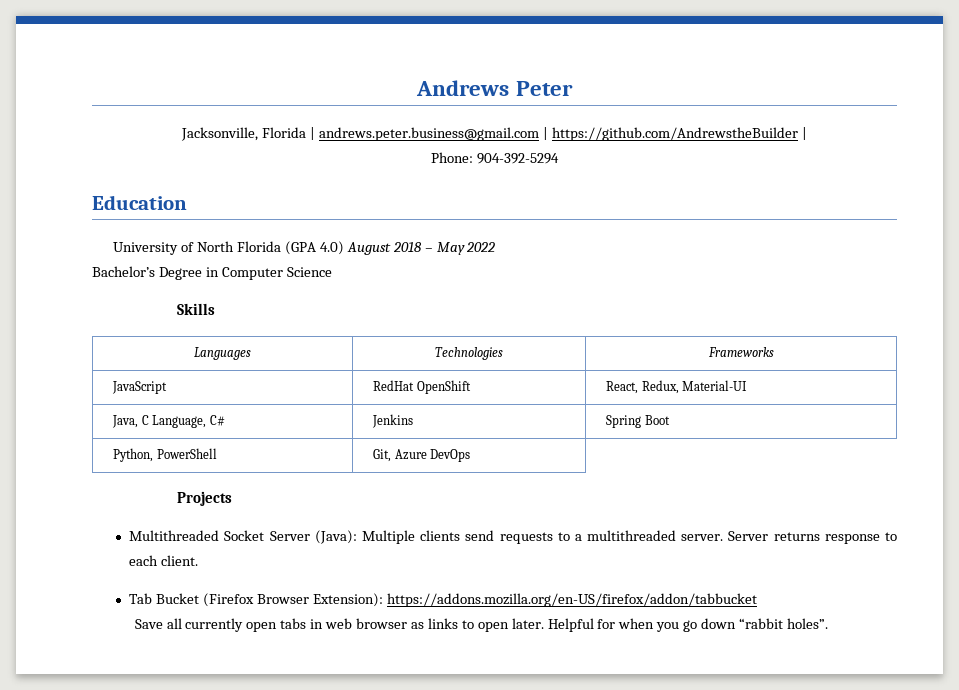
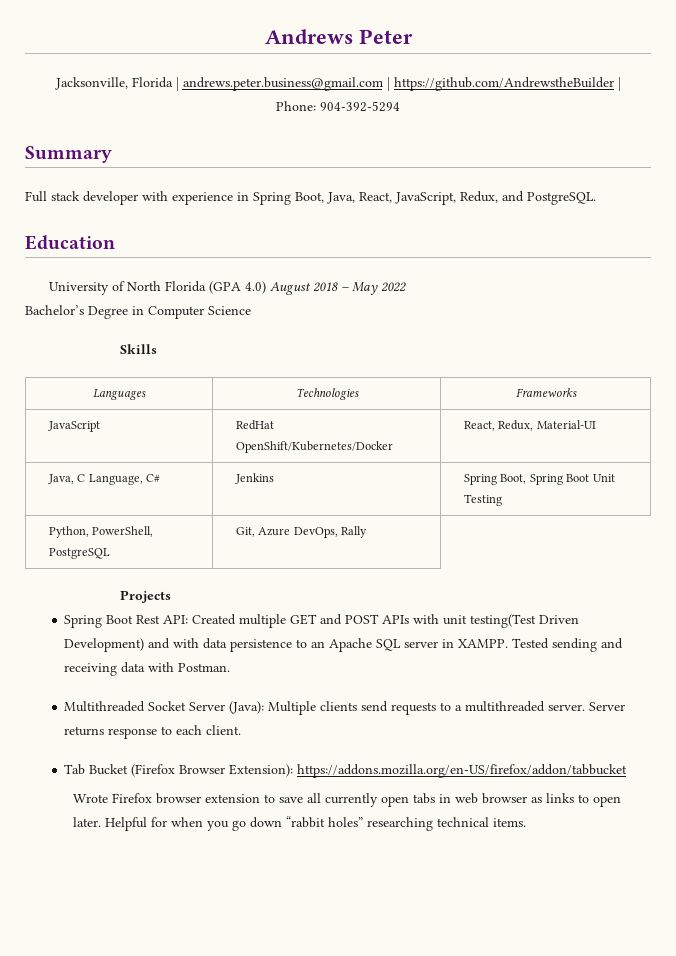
+ Summary
+ Full stack developer with experience in Spring Boot, Java, React, JavaScript, Redux, and PostgreSQL.
- JavaScript | RedHat OpenShift | React, Redux, Material-UI
+ JavaScript | RedHat OpenShift/Kubernetes/Docker | React, Redux, Material-UI
- Java, C Language, C# | Jenkins | Spring Boot
+ Java, C Language, C# | Jenkins | Spring Boot, Spring Boot Unit Testing
- Python, PowerShell | Git, Azure DevOps
+ Python, PowerShell, PostgreSQL | Git, Azure DevOps, Rally
+ Spring Boot Rest API: Created multiple GET and POST APIs with unit testing(Test Driven Development) and with data persistence to an Apache SQL server in XAMPP. Tested sending and receiving data with Postman.
- Save all currently open tabs in web browser as links to open later.
+ Wrote Firefox browser extension to save all currently open tabs in web browser as links to open later.
- Helpful for when you go down “rabbit holes”.
+ Helpful for when you go down “rabbit holes” researching technical items.

